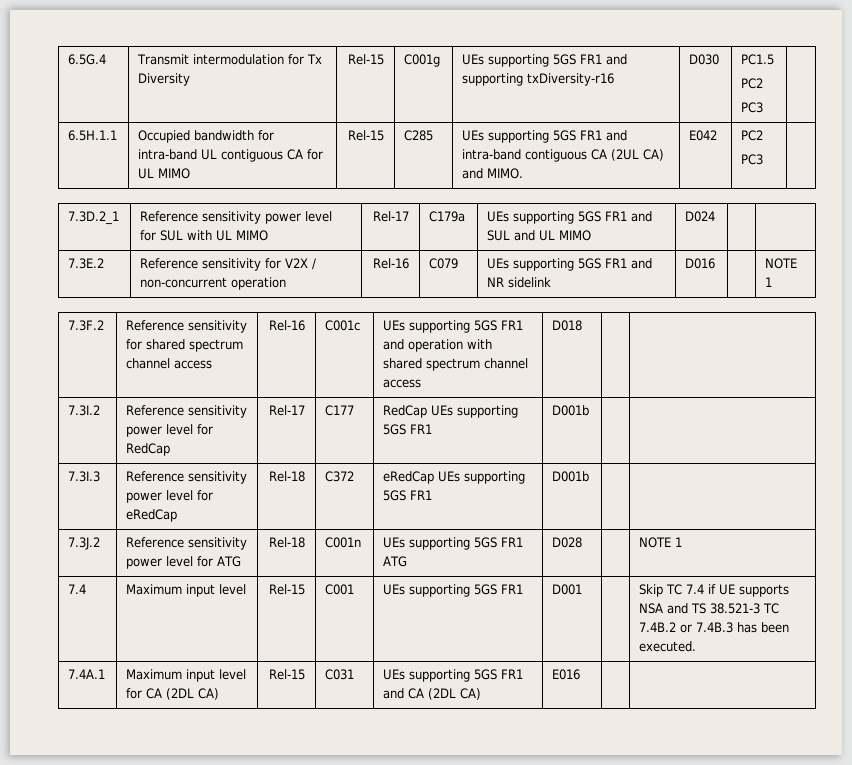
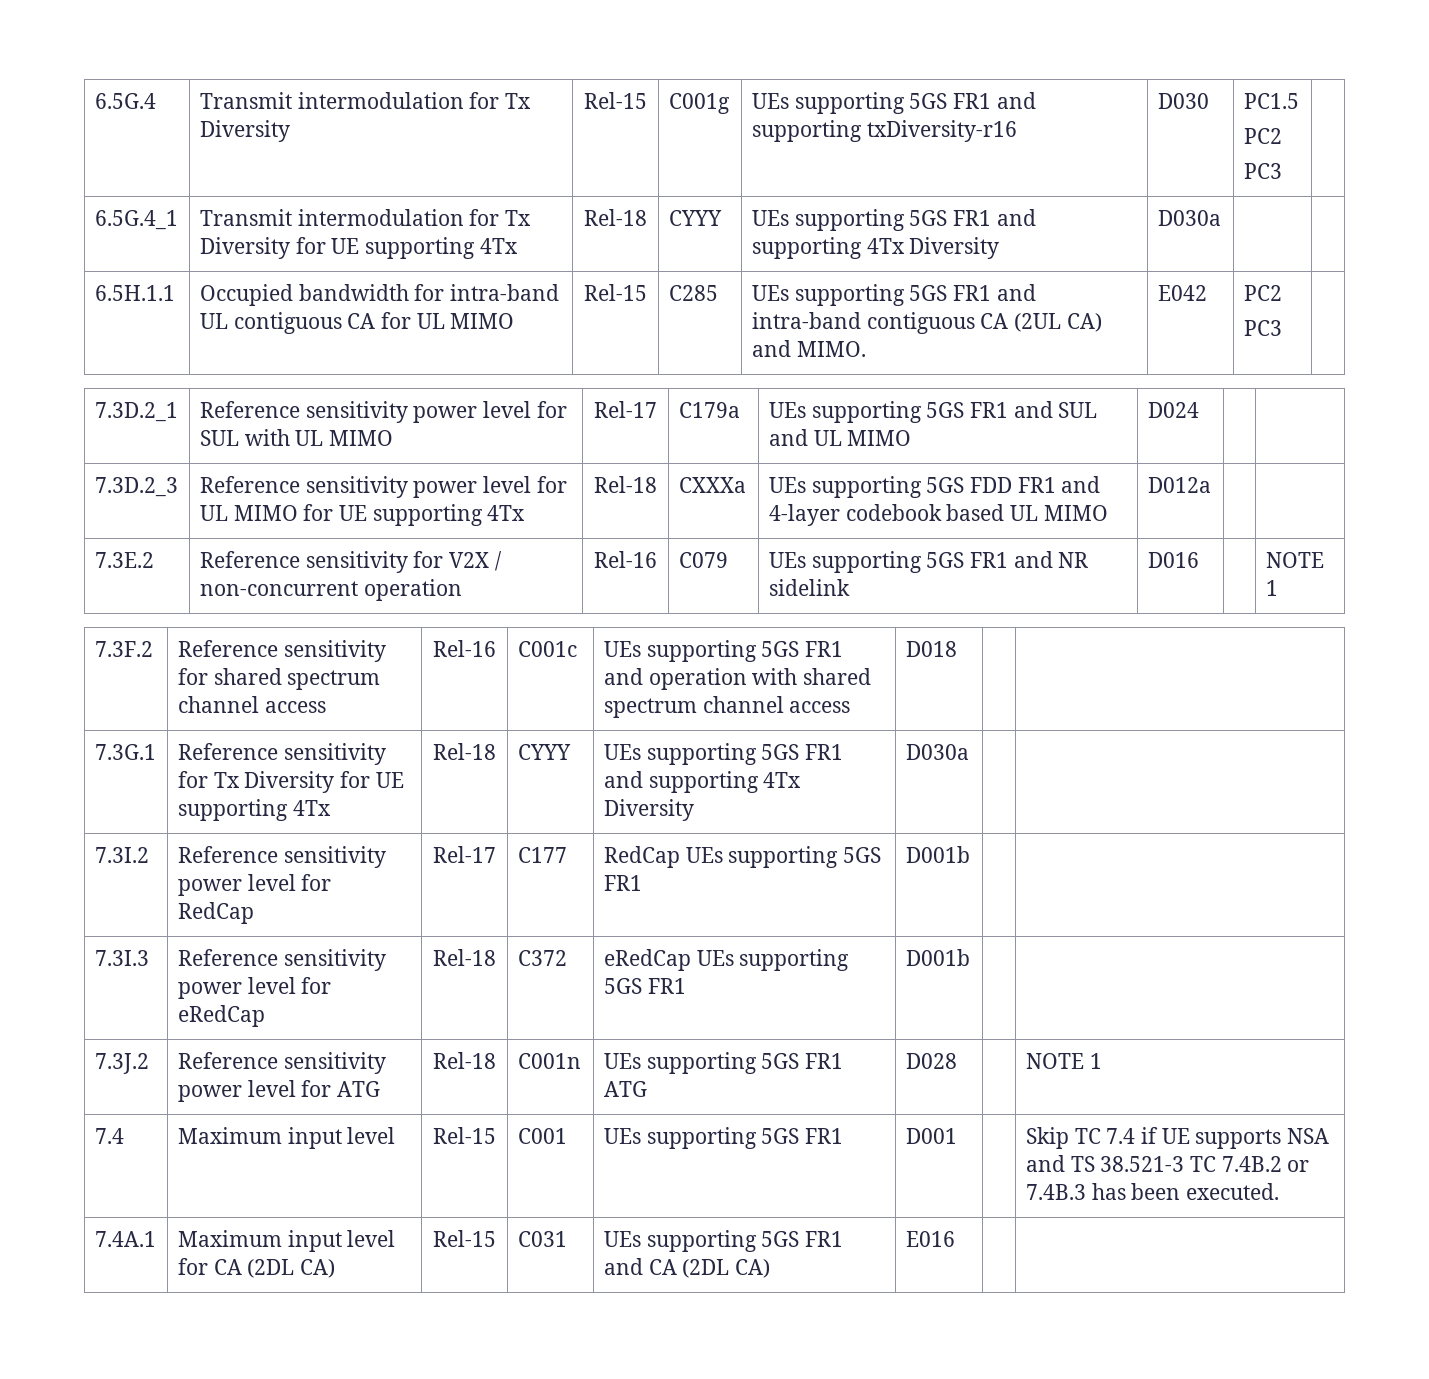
+ 6.5G.4_1 | Transmit intermodulation for Tx Diversity for UE supporting 4Tx | Rel-18 | CYYY | UEs supporting 5GS FR1 and supporting 4Tx Diversity | D030a | |
+ 7.3D.2_3 | Reference sensitivity power level for UL MIMO for UE supporting 4Tx | Rel-18 | CXXXa | UEs supporting 5GS FDD FR1 and 4-layer codebook based UL MIMO | D012a | |
+ 7.3G.1 | Reference sensitivity for Tx Diversity for UE supporting 4Tx | Rel-18 | CYYY | UEs supporting 5GS FR1 and supporting 4Tx Diversity | D030a | |

